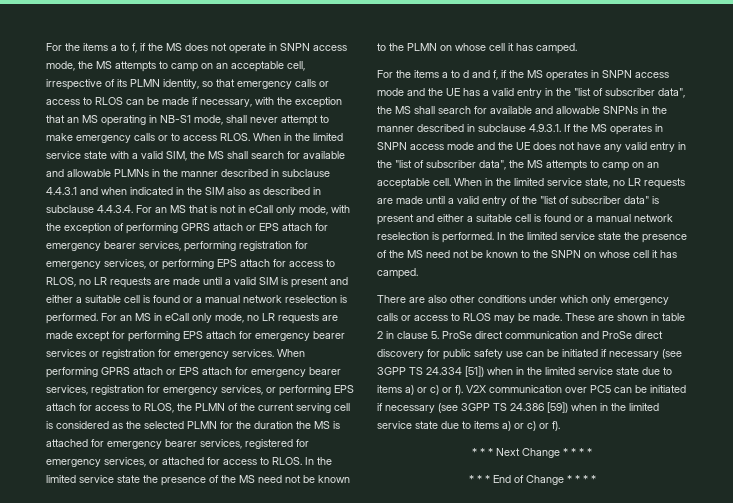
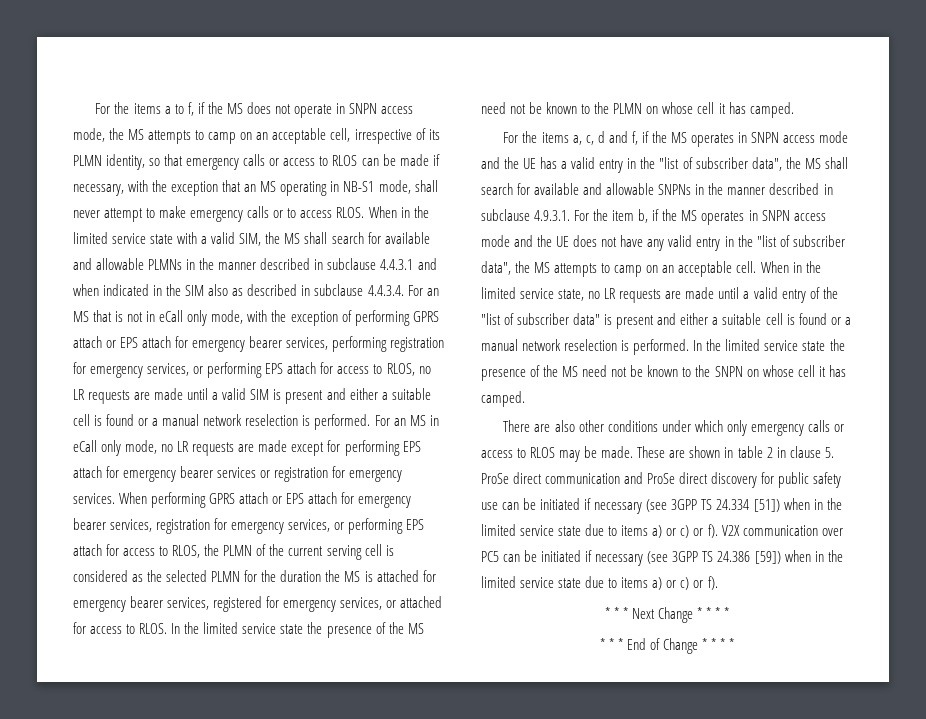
- For the items a to d and f, if the MS operates in SNPN access mode and the UE has a valid entry in the "list of subscriber data", the MS shall search for available and allowable SNPNs in the manner described in subclause 4.9.3.1. If the MS operates in SNPN access mode and the UE does not have any valid entry in the "list of subscriber data", the MS attempts to camp on an acceptable cell.
+ For the items a, c, d and f, if the MS operates in SNPN access mode and the UE has a valid entry in the "list of subscriber data", the MS shall search for available and allowable SNPNs in the manner described in subclause 4.9.3.1. For the item b, if the MS operates in SNPN access mode and the UE does not have any valid entry in the "list of subscriber data", the MS attempts to camp on an acceptable cell.

